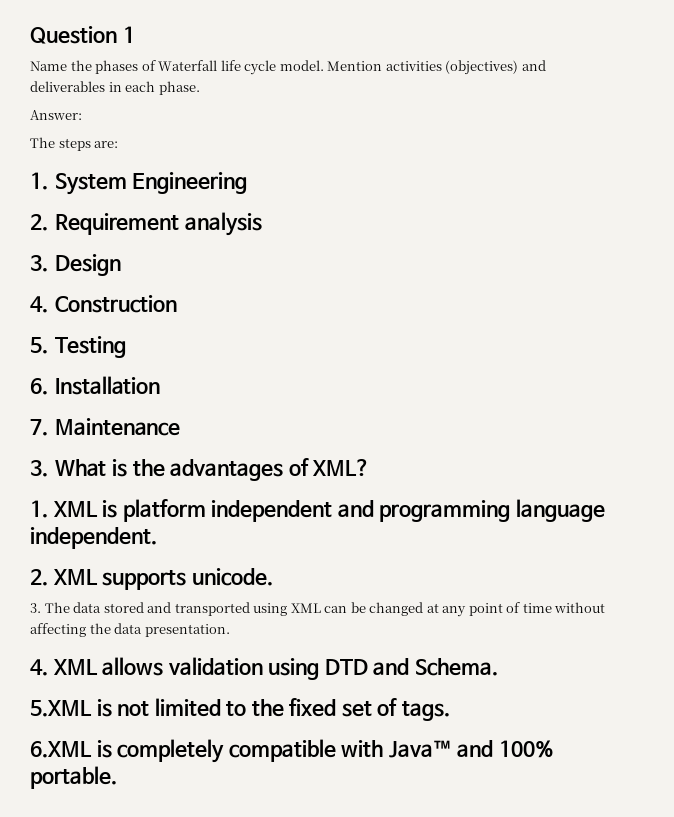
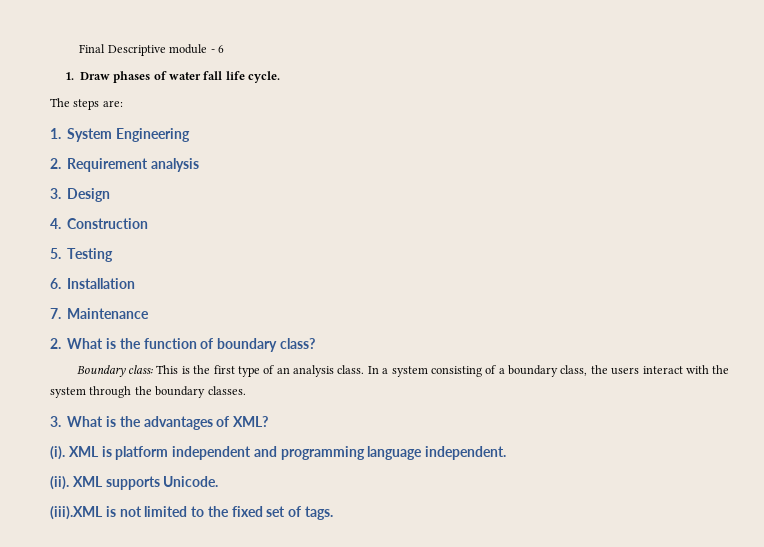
- Question 1
- Name the phases of Waterfall life cycle model. Mention activities (objectives) and deliverables in each phase.
- Answer:
+ Final Descriptive module - 6
+ 1. Draw phases of water fall life cycle.
+ 2. What is the function of boundary class?
+ Boundary class: This is the first type of an analysis class. In a system consisting of a boundary class, the users interact with the system through the boundary classes.
- 1. XML is platform independent and programming language independent.
+ (i). XML is platform independent and programming language independent.
- 2. XML supports unicode.
- 3. The data stored and transported using XML can be changed at any point of time without affecting the data presentation.
- 4. XML allows validation using DTD and Schema.
- 5.XML is not limited to the fixed set of tags.
+ (ii). XML supports Unicode.
+ (iii).XML is not limited to the fixed set of tags.
- 6.XML is completely compatible with Java™ and 100% portable.

